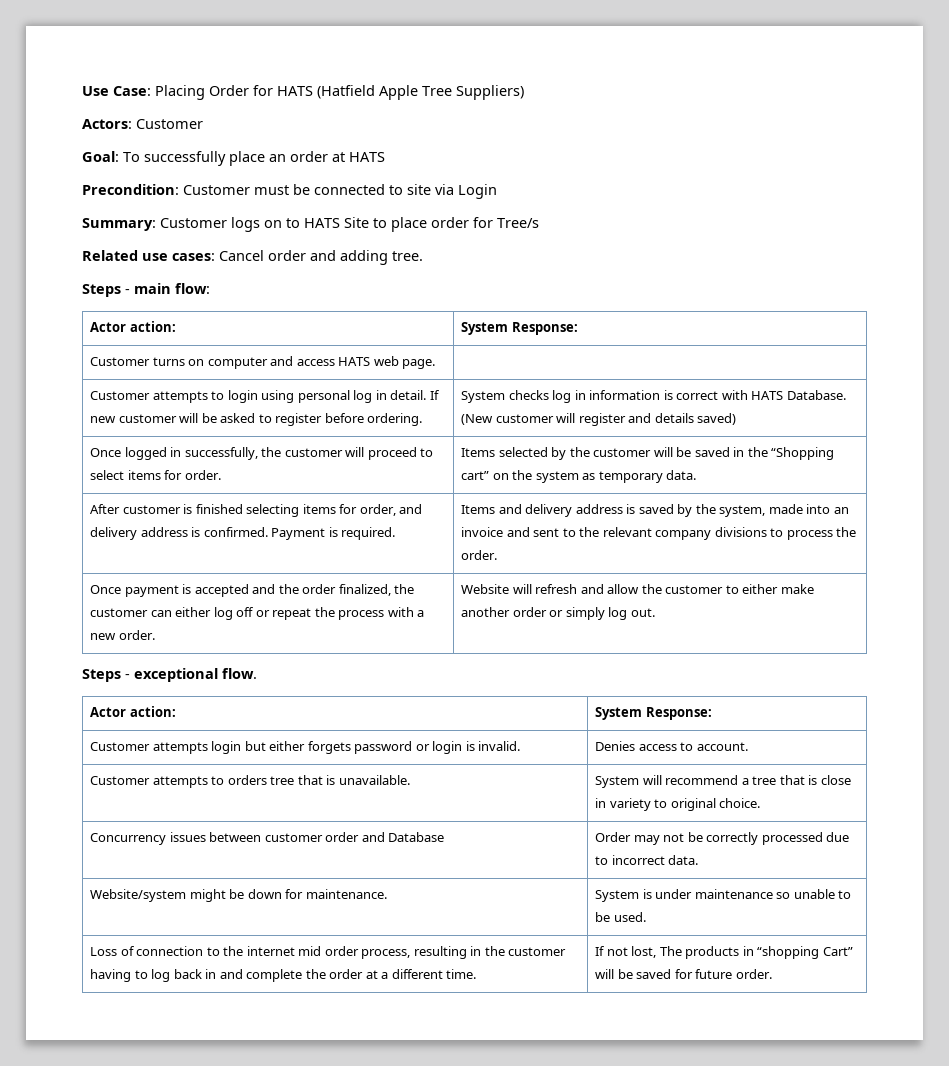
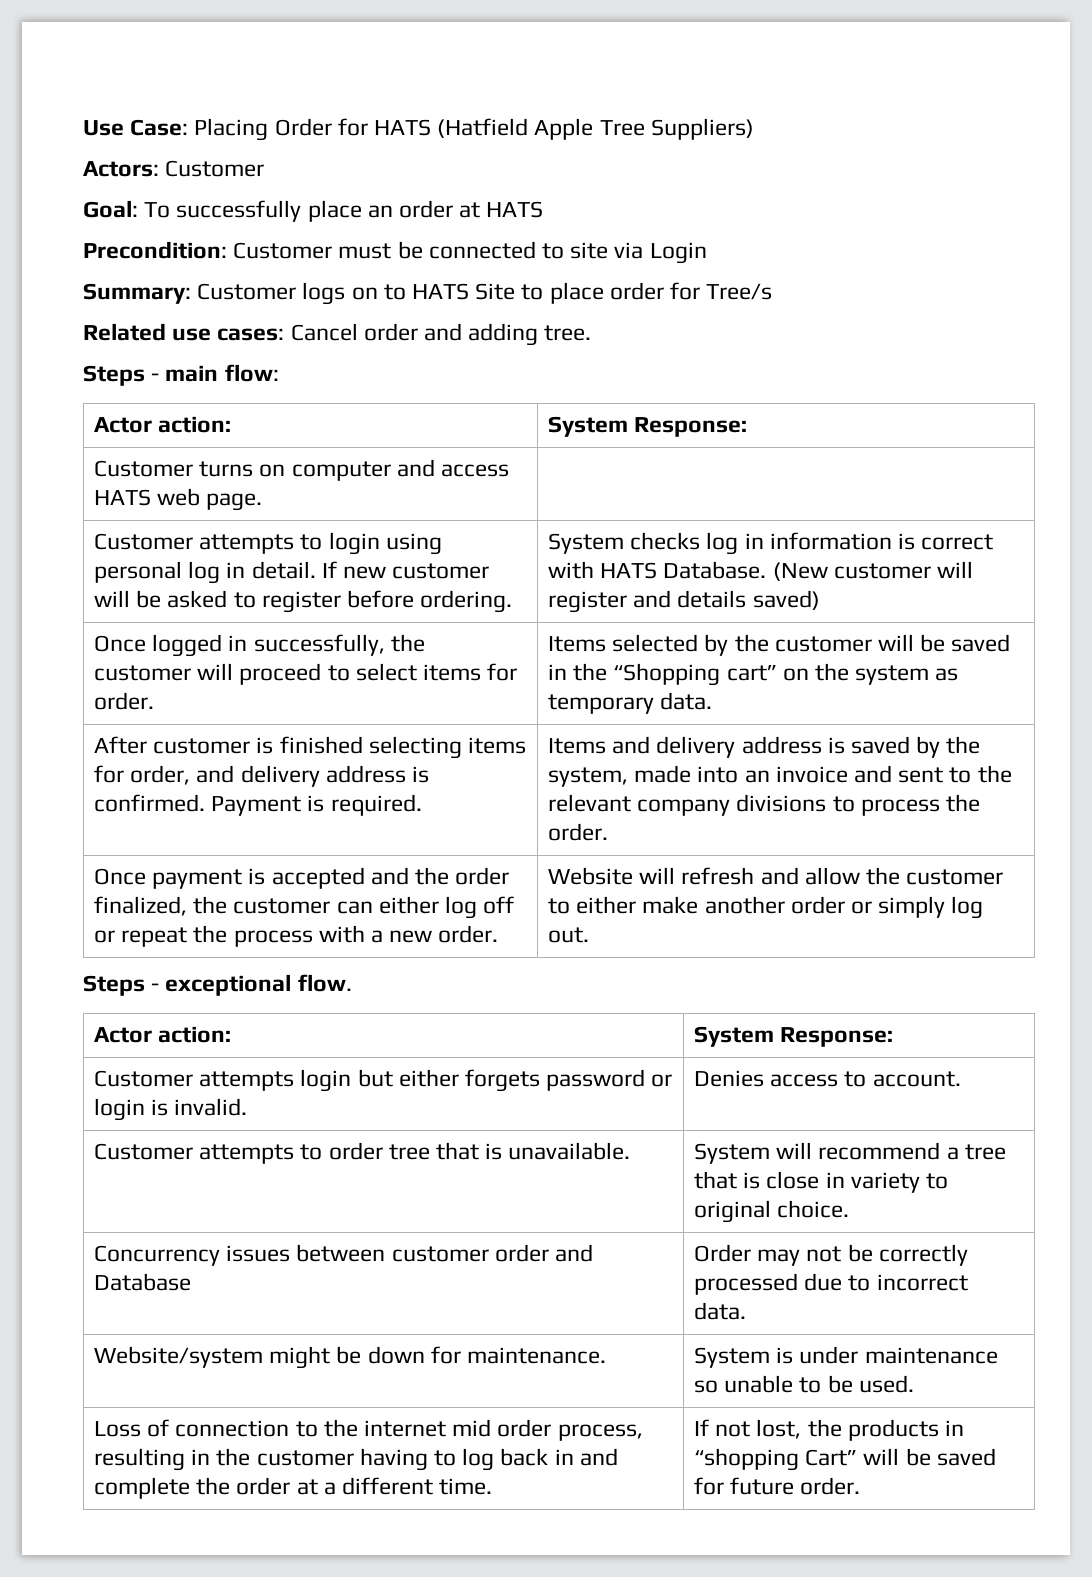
- Customer attempts to orders tree that is unavailable. | System will recommend a tree that is close in variety to original choice.
+ Customer attempts to order tree that is unavailable. | System will recommend a tree that is close in variety to original choice.
- Loss of connection to the internet mid order process, resulting in the customer having to log back in and complete the order at a different time. | If not lost, The products in “shopping Cart” will be saved for future order.
+ Loss of connection to the internet mid order process, resulting in the customer having to log back in and complete the order at a different time. | If not lost, the products in “shopping Cart” will be saved for future order.

